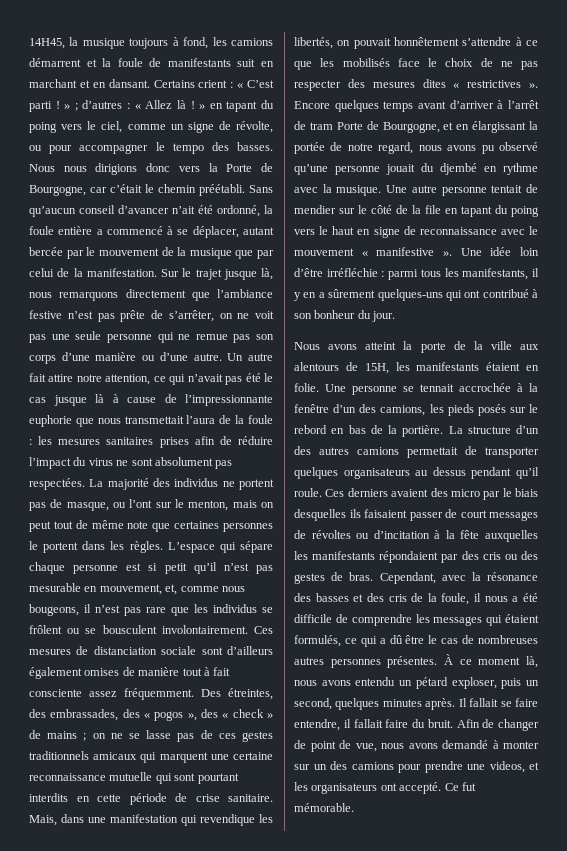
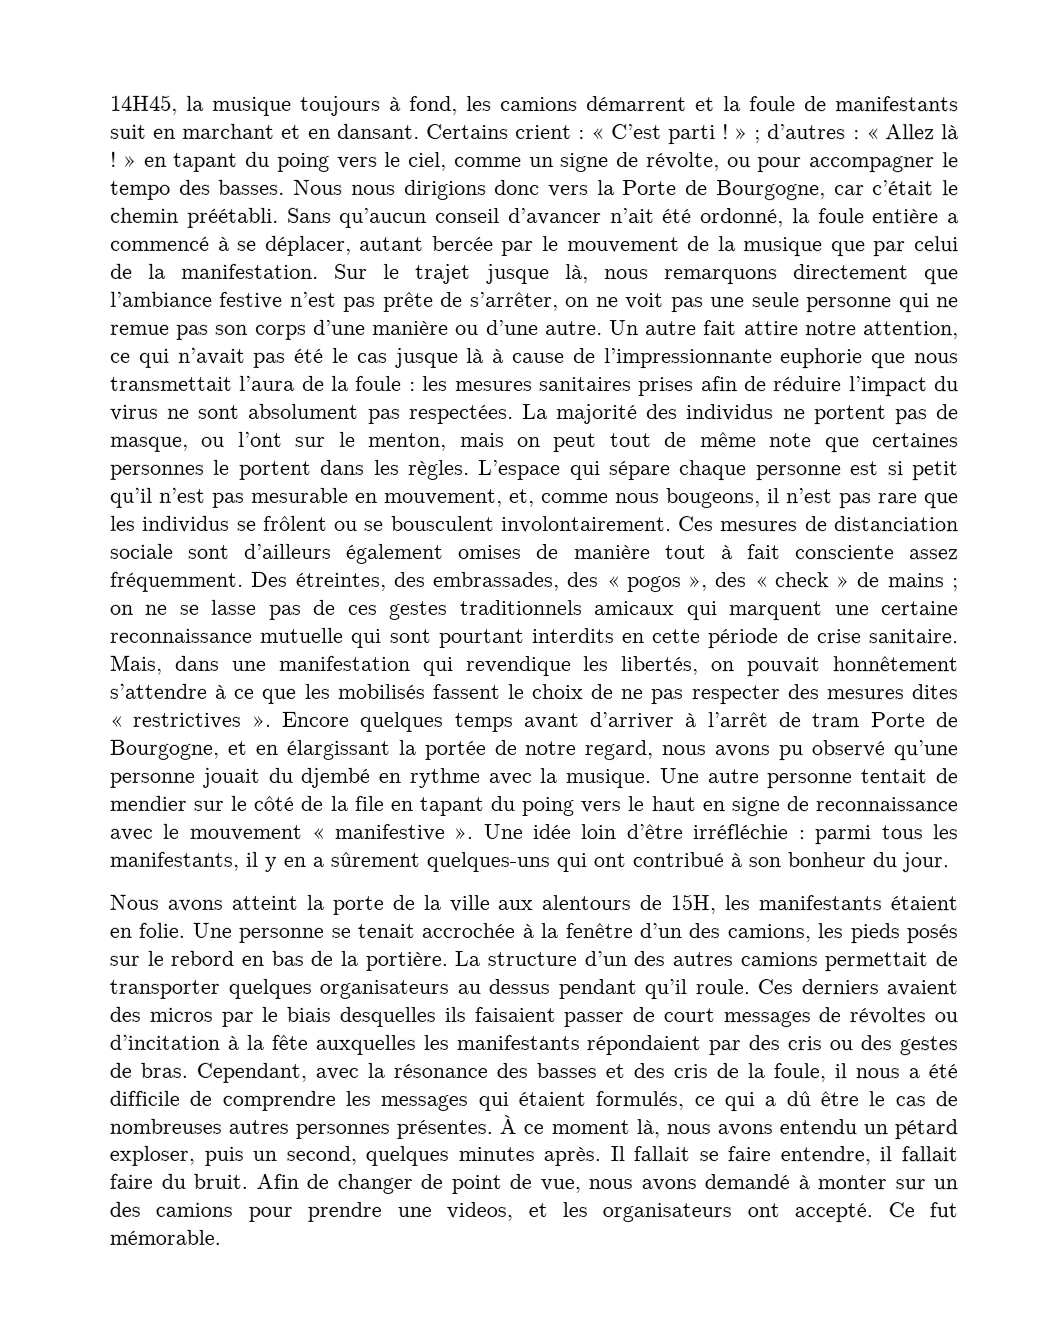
- Mais, dans une manifestation qui revendique les libertés, on pouvait honnêtement s’attendre à ce que les mobilisés face le choix de ne pas respecter des mesures dites « restrictives ».
+ Mais, dans une manifestation qui revendique les libertés, on pouvait honnêtement s’attendre à ce que les mobilisés fassent le choix de ne pas respecter des mesures dites « restrictives ».
- Une personne se tennait accrochée à la fenêtre d’un des camions, les pieds posés sur le rebord en bas de la portière.
+ Une personne se tenait accrochée à la fenêtre d’un des camions, les pieds posés sur le rebord en bas de la portière.
- Ces derniers avaient des micro par le biais desquelles ils faisaient passer de court messages de révoltes ou d’incitation à la fête auxquelles les manifestants répondaient par des cris ou des gestes de bras.
+ Ces derniers avaient des micros par le biais desquelles ils faisaient passer de court messages de révoltes ou d’incitation à la fête auxquelles les manifestants répondaient par des cris ou des gestes de bras.

